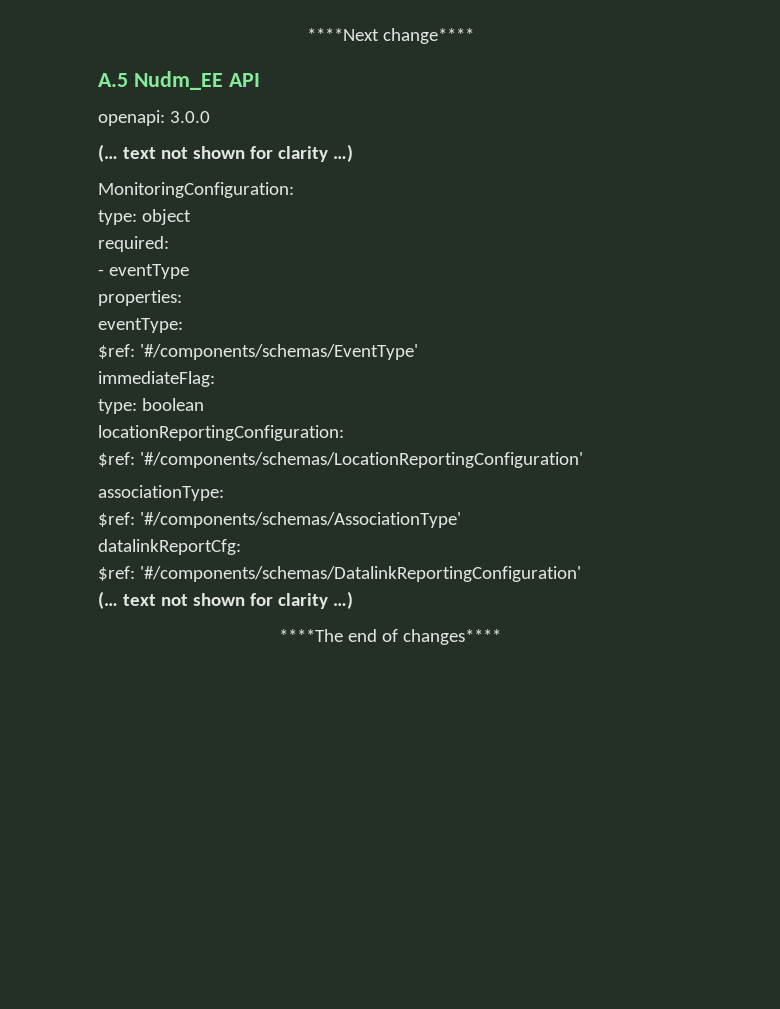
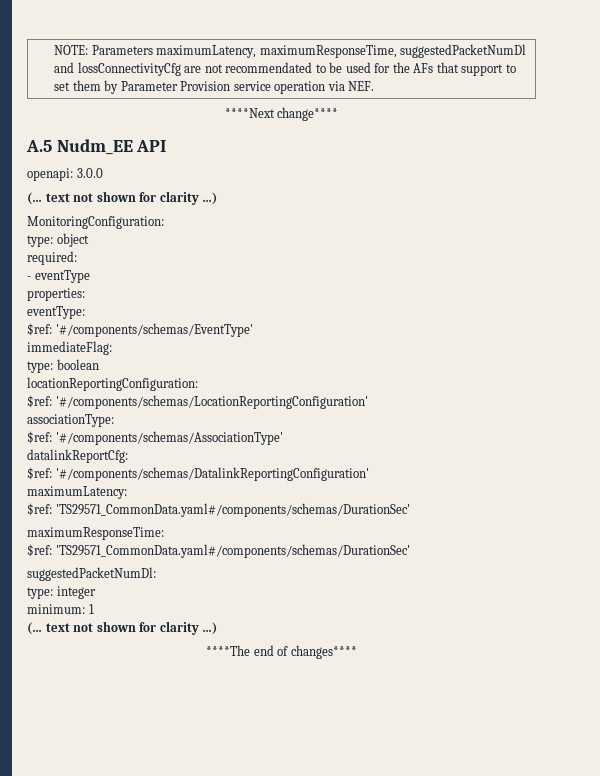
+ NOTE: Parameters maximumLatency, maximumResponseTime, suggestedPacketNumDl and lossConnectivityCfg are not recommendated to be used for the AFs that support to set them by Parameter Provision service operation via NEF.
+ maximumLatency:
+ $ref: 'TS29571_CommonData.yaml#/components/schemas/DurationSec'
+ maximumResponseTime:
+ $ref: 'TS29571_CommonData.yaml#/components/schemas/DurationSec'
+ suggestedPacketNumDl:
+ type: integer
+ minimum: 1

